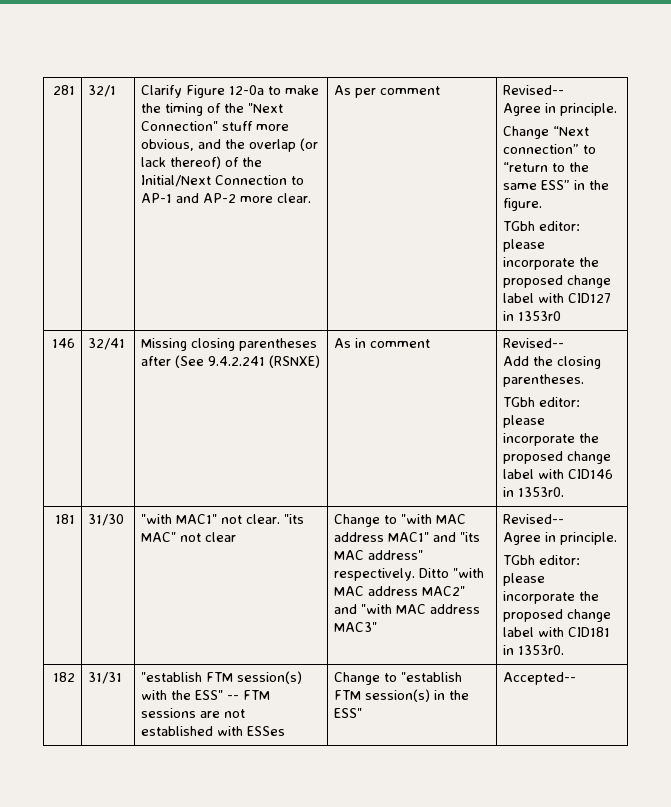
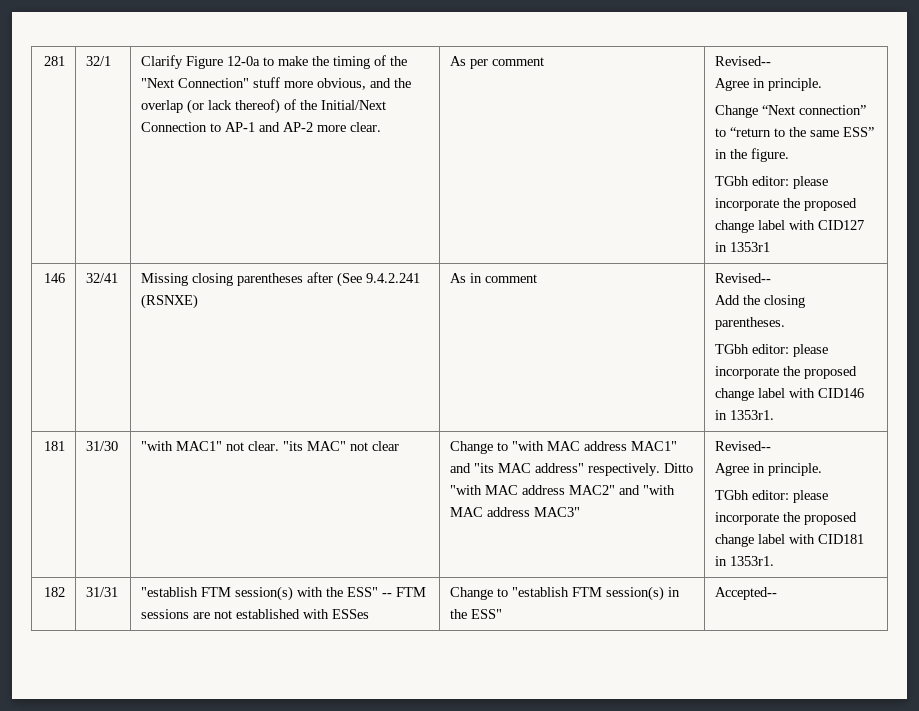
- TGbh editor: please incorporate the proposed change label with CID127 in 1353r0
+ TGbh editor: please incorporate the proposed change label with CID127 in 1353r1
  146 | 32/41 | Missing closing parentheses after (See 9.4.2.241 (RSNXE) | As in comment | Revised--
  Add the closing parentheses.
- TGbh editor: please incorporate the proposed change label with CID146 in 1353r0.
+ TGbh editor: please incorporate the proposed change label with CID146 in 1353r1.
- TGbh editor: please incorporate the proposed change label with CID181 in 1353r0.
+ TGbh editor: please incorporate the proposed change label with CID181 in 1353r1.

